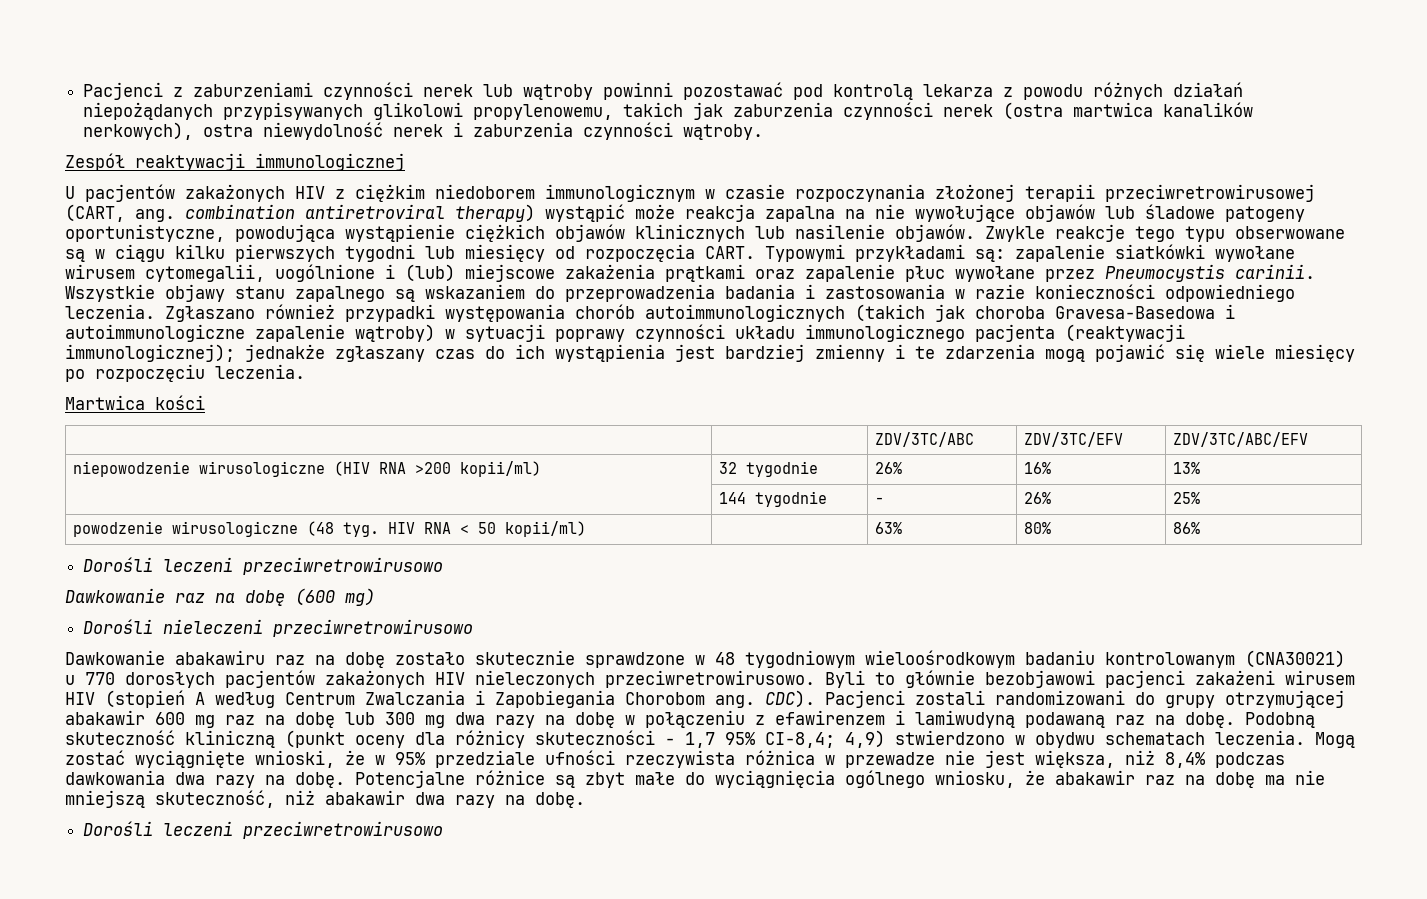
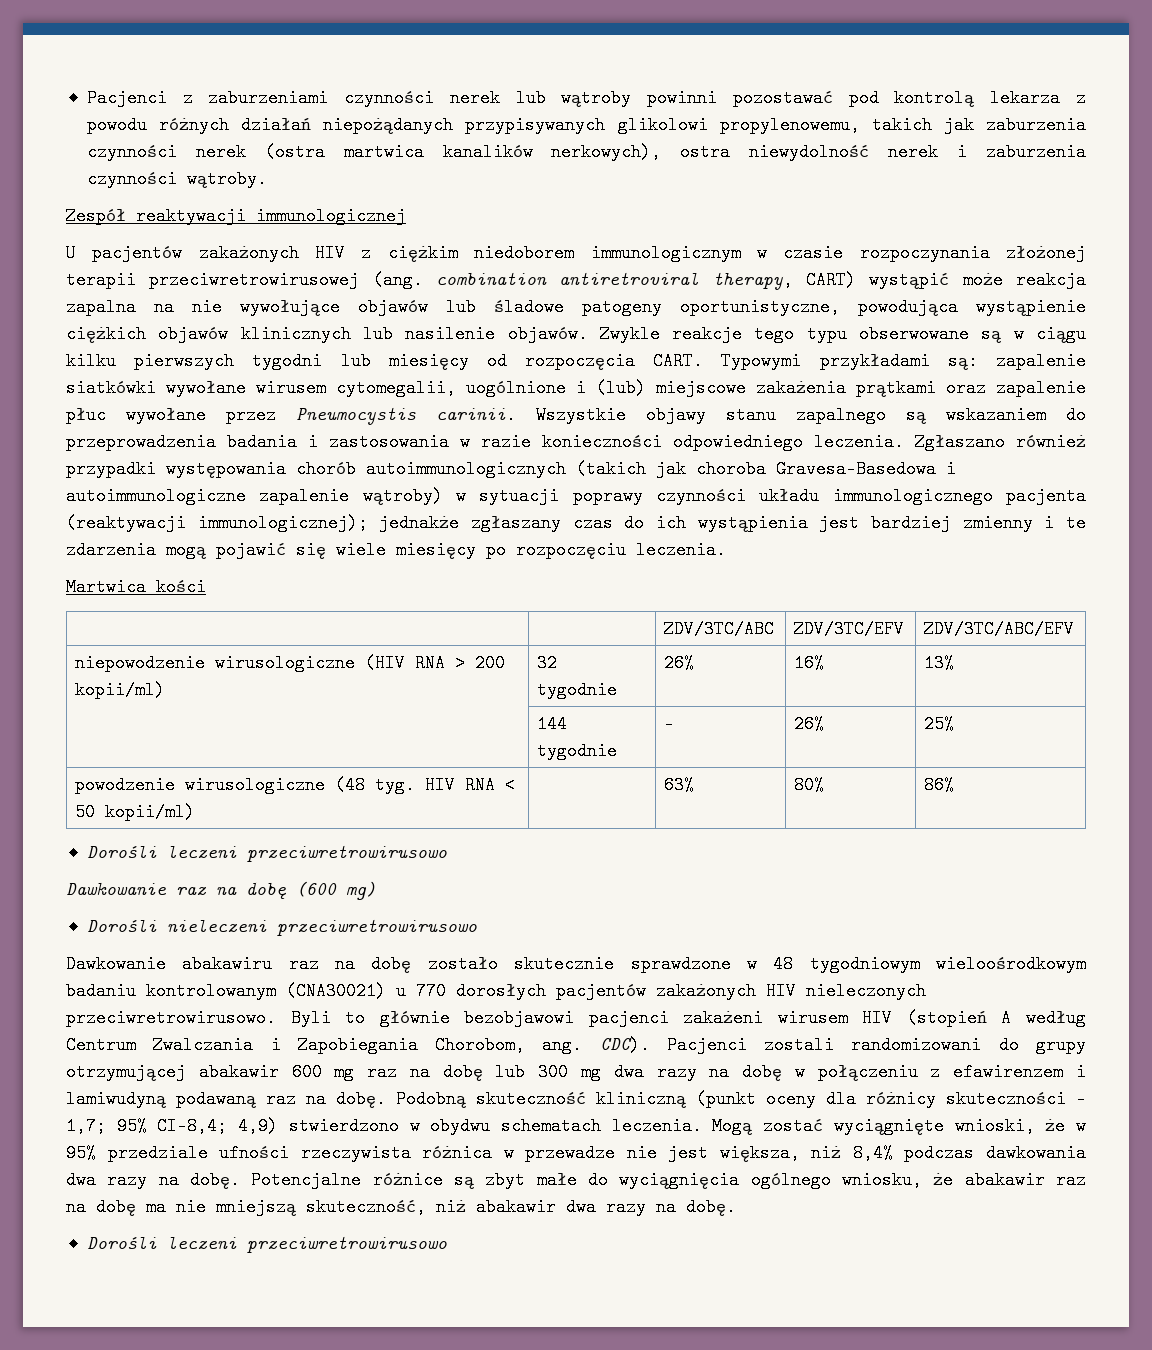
- U pacjentów zakażonych HIV z ciężkim niedoborem immunologicznym w czasie rozpoczynania złożonej terapii przeciwretrowirusowej (CART, ang. combination antiretroviral therapy) wystąpić może reakcja zapalna na nie wywołujące objawów lub śladowe patogeny oportunistyczne, powodująca wystąpienie ciężkich objawów klinicznych lub nasilenie objawów.
+ U pacjentów zakażonych HIV z ciężkim niedoborem immunologicznym w czasie rozpoczynania złożonej terapii przeciwretrowirusowej (ang. combination antiretroviral therapy, CART) wystąpić może reakcja zapalna na nie wywołujące objawów lub śladowe patogeny oportunistyczne, powodująca wystąpienie ciężkich objawów klinicznych lub nasilenie objawów.
- niepowodzenie wirusologiczne (HIV RNA >200 kopii/ml) | 32 tygodnie | 26% | 16% | 13%
+ niepowodzenie wirusologiczne (HIV RNA > 200 kopii/ml) | 32 tygodnie | 26% | 16% | 13%
- Byli to głównie bezobjawowi pacjenci zakażeni wirusem HIV (stopień A według Centrum Zwalczania i Zapobiegania Chorobom ang.
+ Byli to głównie bezobjawowi pacjenci zakażeni wirusem HIV (stopień A według Centrum Zwalczania i Zapobiegania Chorobom, ang.
- Podobną skuteczność kliniczną (punkt oceny dla różnicy skuteczności - 1,7 95% CI-8,4; 4,9) stwierdzono w obydwu schematach leczenia.
+ Podobną skuteczność kliniczną (punkt oceny dla różnicy skuteczności - 1,7; 95% CI-8,4; 4,9) stwierdzono w obydwu schematach leczenia.

